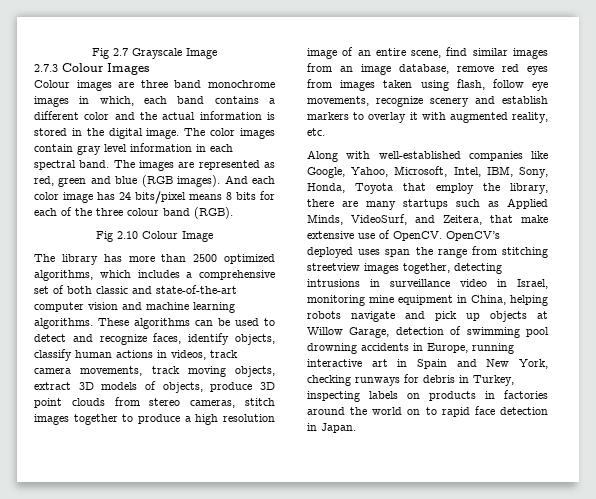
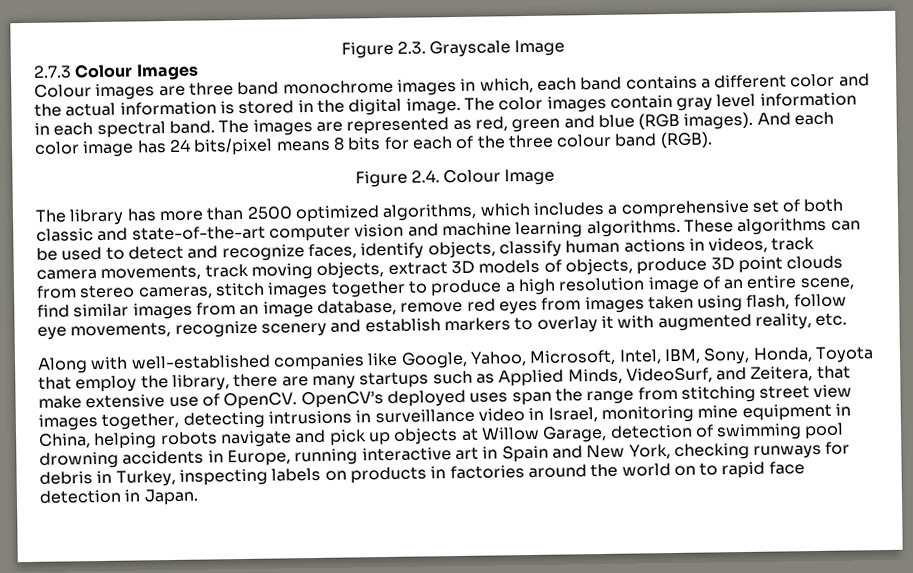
- Fig 2.7 Grayscale Image
+ Figure 2.3. Grayscale Image
- Fig 2.10 Colour Image
+ Figure 2.4. Colour Image
- OpenCV’s deployed uses span the range from stitching streetview images together, detecting intrusions in surveillance video in Israel, monitoring mine equipment in China, helping robots navigate and pick up objects at Willow Garage, detection of swimming pool drowning accidents in Europe, running interactive art in Spain and New York, checking runways for debris in Turkey, inspecting labels on products in factories around the world on to rapid face detection in Japan.
+ OpenCV’s deployed uses span the range from stitching street view images together, detecting intrusions in surveillance video in Israel, monitoring mine equipment in China, helping robots navigate and pick up objects at Willow Garage, detection of swimming pool drowning accidents in Europe, running interactive art in Spain and New York, checking runways for debris in Turkey, inspecting labels on products in factories around the world on to rapid face detection in Japan.

